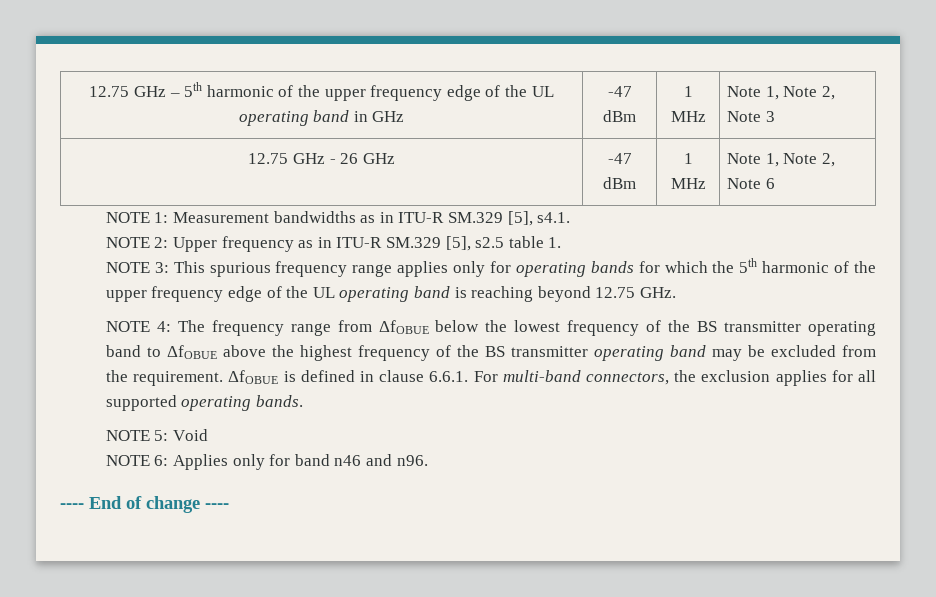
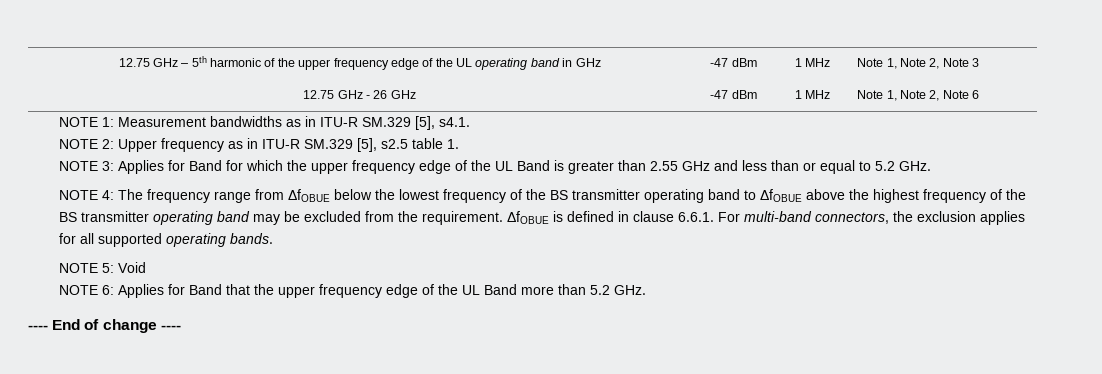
- NOTE 3: This spurious frequency range applies only for operating bands for which the 5th harmonic of the upper frequency edge of the UL operating band is reaching beyond 12.75 GHz.
+ NOTE 3: Applies for Band for which the upper frequency edge of the UL Band is greater than 2.55 GHz and less than or equal to 5.2 GHz.
- NOTE 6: Applies only for band n46 and n96.
+ NOTE 6: Applies for Band that the upper frequency edge of the UL Band more than 5.2 GHz.

